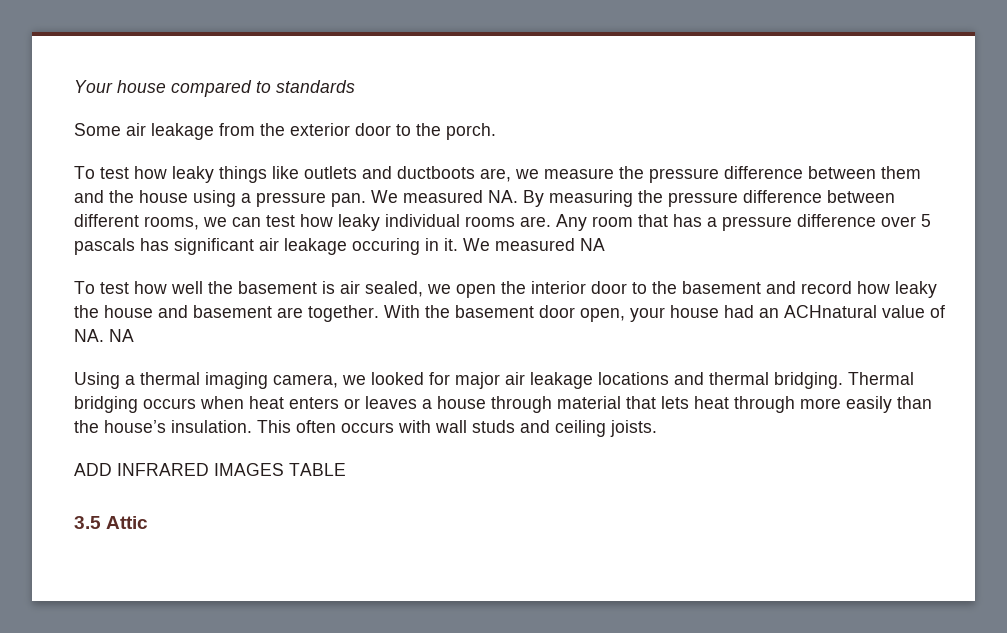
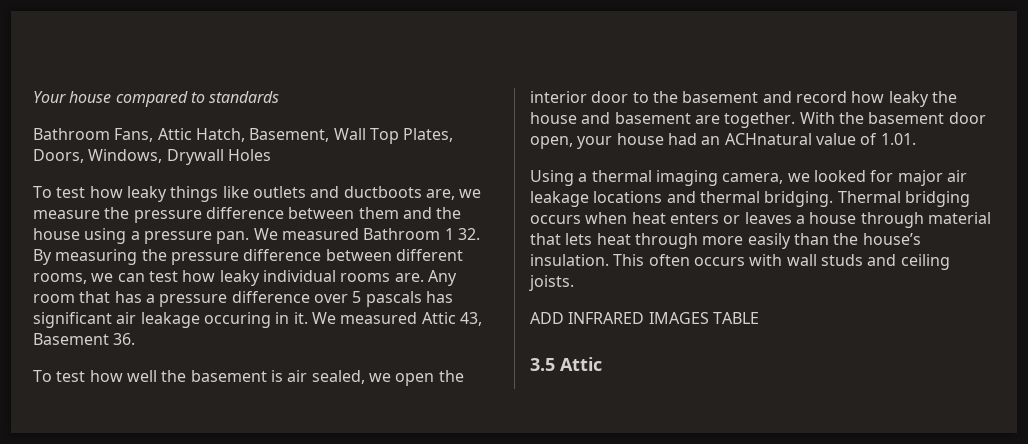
- Some air leakage from the exterior door to the porch.
+ Bathroom Fans, Attic Hatch, Basement, Wall Top Plates, Doors, Windows, Drywall Holes
- We measured NA. By measuring the pressure difference between different rooms, we can test how leaky individual rooms are.
+ We measured Bathroom 1 32. By measuring the pressure difference between different rooms, we can test how leaky individual rooms are.
- We measured NA
+ We measured Attic 43, Basement 36.
- With the basement door open, your house had an ACHnatural value of NA. NA
+ With the basement door open, your house had an ACHnatural value of 1.01.

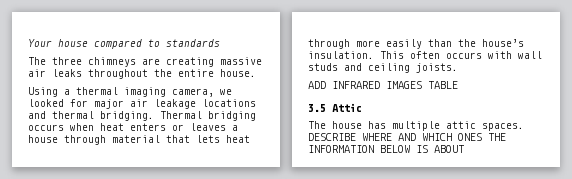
- Bathroom Fans, Attic Hatch, Basement, Wall Top Plates, Doors, Windows, Drywall Holes
- To test how leaky things like outlets and ductboots are, we measure the pressure difference between them and the house using a pressure pan. We measured Bathroom 1 32. By measuring the pressure difference between different rooms, we can test how leaky individual rooms are. Any room that has a pressure difference over 5 pascals has significant air leakage occuring in it. We measured Attic 43, Basement 36.
- To test how well the basement is air sealed, we open the interior door to the basement and record how leaky the house and basement are together. With the basement door open, your house had an ACHnatural value of 1.01.
+ The three chimneys are creating massive air leaks throughout the entire house.
+ The house has multiple attic spaces. DESCRIBE WHERE AND WHICH ONES THE INFORMATION BELOW IS ABOUT

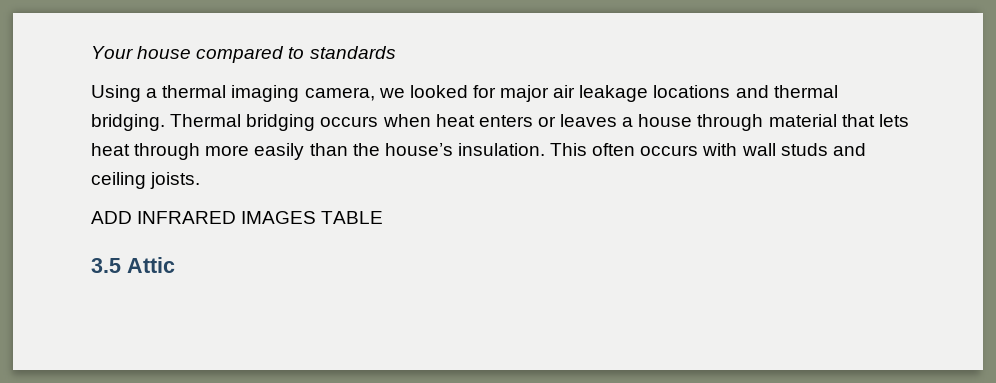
- The three chimneys are creating massive air leaks throughout the entire house.
- The house has multiple attic spaces. DESCRIBE WHERE AND WHICH ONES THE INFORMATION BELOW IS ABOUT

